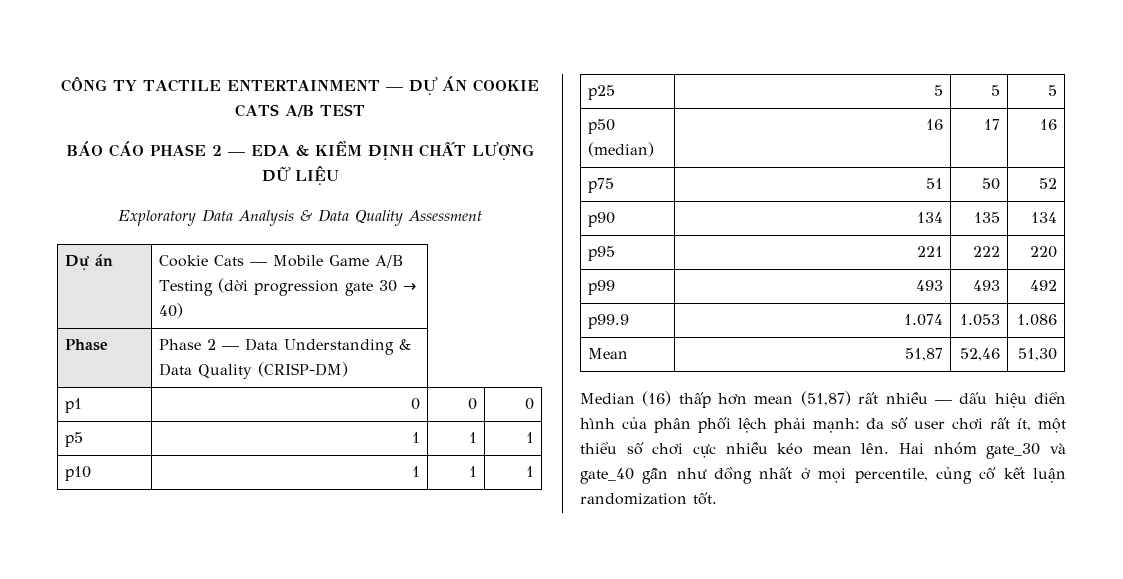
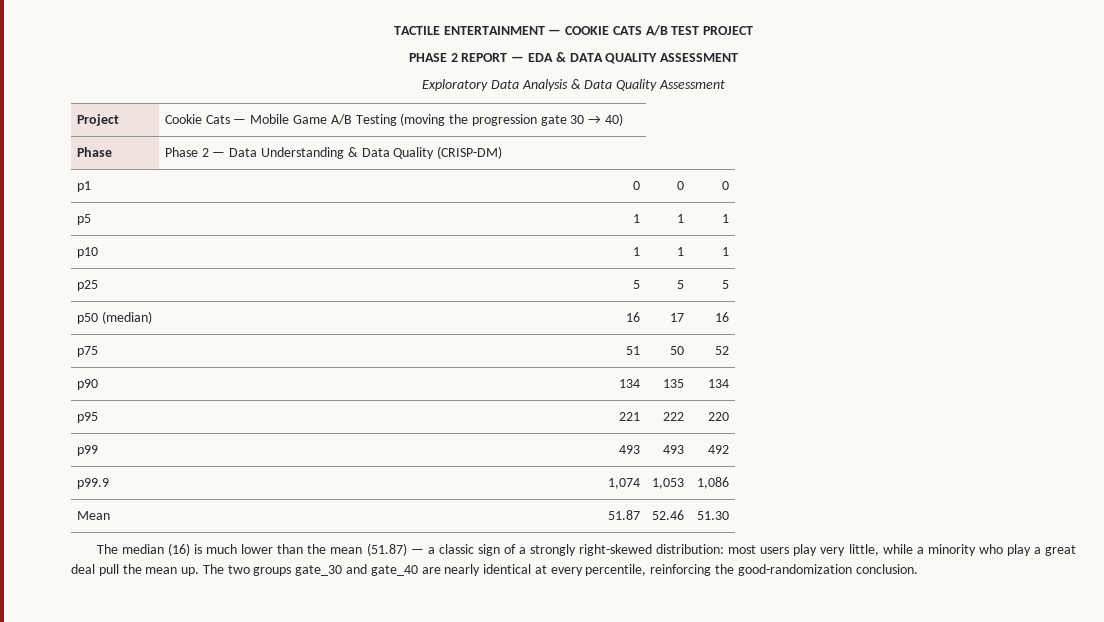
- CÔNG TY TACTILE ENTERTAINMENT — DỰ ÁN COOKIE CATS A/B TEST
- BÁO CÁO PHASE 2 — EDA & KIỂM ĐỊNH CHẤT LƯỢNG DỮ LIỆU
+ TACTILE ENTERTAINMENT — COOKIE CATS A/B TEST PROJECT
+ PHASE 2 REPORT — EDA & DATA QUALITY ASSESSMENT
- Dự án | Cookie Cats — Mobile Game A/B Testing (dời progression gate 30 → 40)
+ Project | Cookie Cats — Mobile Game A/B Testing (moving the progression gate 30 → 40)
- p99.9 | 1.074 | 1.053 | 1.086
- Mean | 51,87 | 52,46 | 51,30
- Median (16) thấp hơn mean (51,87) rất nhiều — dấu hiệu điển hình của phân phối lệch phải mạnh: đa số user chơi rất ít, một thiểu số chơi cực nhiều kéo mean lên. Hai nhóm gate_30 và gate_40 gần như đồng nhất ở mọi percentile, củng cố kết luận randomization tốt.
+ p99.9 | 1,074 | 1,053 | 1,086
+ Mean | 51.87 | 52.46 | 51.30
+ The median (16) is much lower than the mean (51.87) — a classic sign of a strongly right-skewed distribution: most users play very little, while a minority who play a great deal pull the mean up. The two groups gate_30 and gate_40 are nearly identical at every percentile, reinforcing the good-randomization conclusion.

